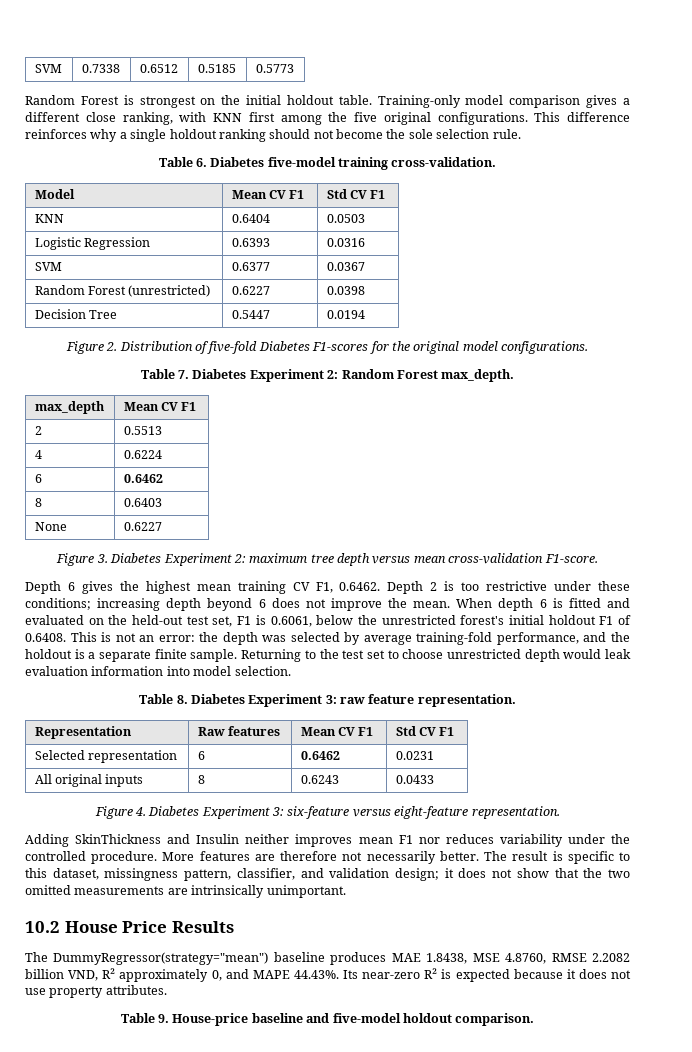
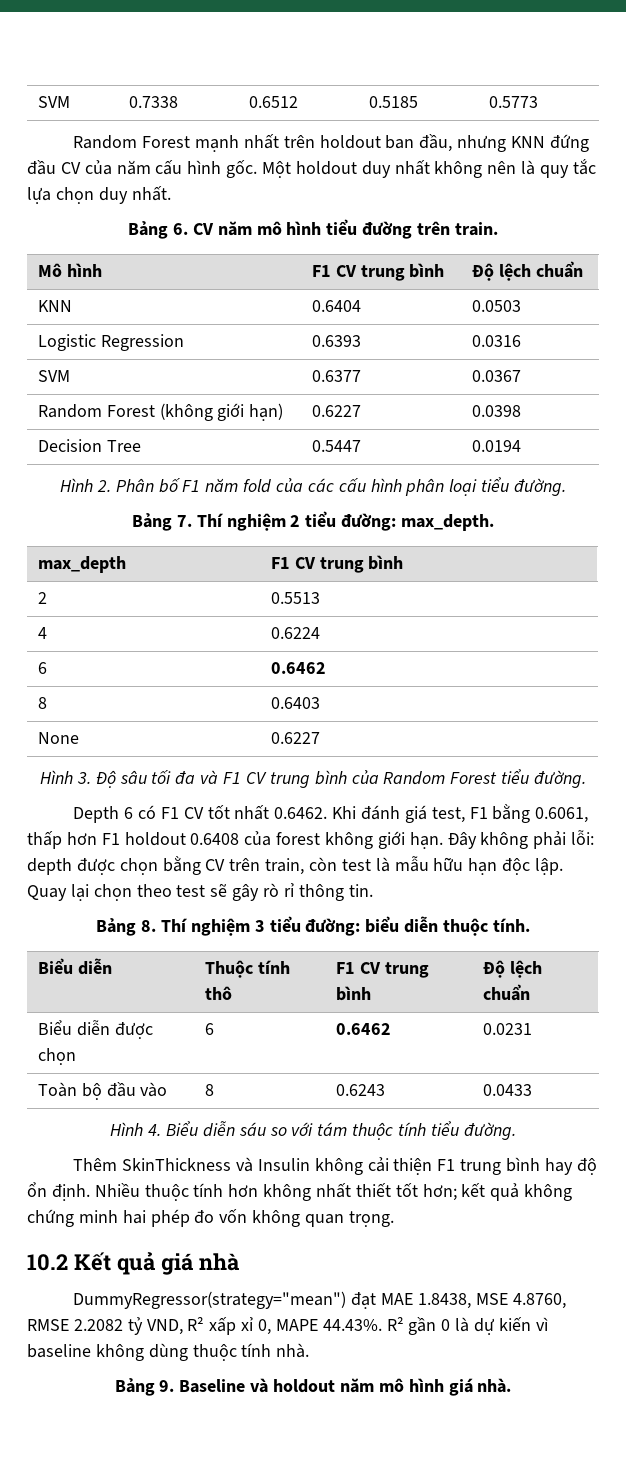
- Random Forest is strongest on the initial holdout table. Training-only model comparison gives a different close ranking, with KNN first among the five original configurations. This difference reinforces why a single holdout ranking should not become the sole selection rule.
- Table 6. Diabetes five-model training cross-validation.
- Model | Mean CV F1 | Std CV F1
+ Random Forest mạnh nhất trên holdout ban đầu, nhưng KNN đứng đầu CV của năm cấu hình gốc. Một holdout duy nhất không nên là quy tắc lựa chọn duy nhất.
+ Bảng 6. CV năm mô hình tiểu đường trên train.
+ Mô hình | F1 CV trung bình | Độ lệch chuẩn
- Random Forest (unrestricted) | 0.6227 | 0.0398
+ Random Forest (không giới hạn) | 0.6227 | 0.0398
- Figure 2. Distribution of five-fold Diabetes F1-scores for the original model configurations.
- Table 7. Diabetes Experiment 2: Random Forest max_depth.
- max_depth | Mean CV F1
+ Hình 2. Phân bố F1 năm fold của các cấu hình phân loại tiểu đường.
+ Bảng 7. Thí nghiệm 2 tiểu đường: max_depth.
+ max_depth | F1 CV trung bình
- Figure 3. Diabetes Experiment 2: maximum tree depth versus mean cross-validation F1-score.
- Depth 6 gives the highest mean training CV F1, 0.6462. Depth 2 is too restrictive under these conditions; increasing depth beyond 6 does not improve the mean. When depth 6 is fitted and evaluated on the held-out test set, F1 is 0.6061, below the unrestricted forest's initial holdout F1 of 0.6408. This is not an error: the depth was selected by average training-fold performance, and the holdout is a separate finite sample. Returning to the test set to choose unrestricted depth would leak evaluation information into model selection.
- Table 8. Diabetes Experiment 3: raw feature representation.
- Representation | Raw features | Mean CV F1 | Std CV F1
- Selected representation | 6 | 0.6462 | 0.0231
+ Hình 3. Độ sâu tối đa và F1 CV trung bình của Random Forest tiểu đường.
+ Depth 6 có F1 CV tốt nhất 0.6462. Khi đánh giá test, F1 bằng 0.6061, thấp hơn F1 holdout 0.6408 của forest không giới hạn. Đây không phải lỗi: depth được chọn bằng CV trên train, còn test là mẫu hữu hạn độc lập. Quay lại chọn theo test sẽ gây rò rỉ thông tin.
+ Bảng 8. Thí nghiệm 3 tiểu đường: biểu diễn thuộc tính.
+ Biểu diễn | Thuộc tính thô | F1 CV trung bình | Độ lệch chuẩn
+ Biểu diễn được chọn | 6 | 0.6462 | 0.0231
- All original inputs | 8 | 0.6243 | 0.0433
+ Toàn bộ đầu vào | 8 | 0.6243 | 0.0433
- Figure 4. Diabetes Experiment 3: six-feature versus eight-feature representation.
- Adding SkinThickness and Insulin neither improves mean F1 nor reduces variability under the controlled procedure. More features are therefore not necessarily better. The result is specific to this dataset, missingness pattern, classifier, and validation design; it does not show that the two omitted measurements are intrinsically unimportant.
- 10.2 House Price Results
- The DummyRegressor(strategy="mean") baseline produces MAE 1.8438, MSE 4.8760, RMSE 2.2082 billion VND, R² approximately 0, and MAPE 44.43%. Its near-zero R² is expected because it does not use property attributes.
- Table 9. House-price baseline and five-model holdout comparison.
+ Hình 4. Biểu diễn sáu so với tám thuộc tính tiểu đường.
+ Thêm SkinThickness và Insulin không cải thiện F1 trung bình hay độ ổn định. Nhiều thuộc tính hơn không nhất thiết tốt hơn; kết quả không chứng minh hai phép đo vốn không quan trọng.
+ 10.2 Kết quả giá nhà
+ DummyRegressor(strategy="mean") đạt MAE 1.8438, MSE 4.8760, RMSE 2.2082 tỷ VND, R² xấp xỉ 0, MAPE 44.43%. R² gần 0 là dự kiến vì baseline không dùng thuộc tính nhà.
+ Bảng 9. Baseline và holdout năm mô hình giá nhà.

